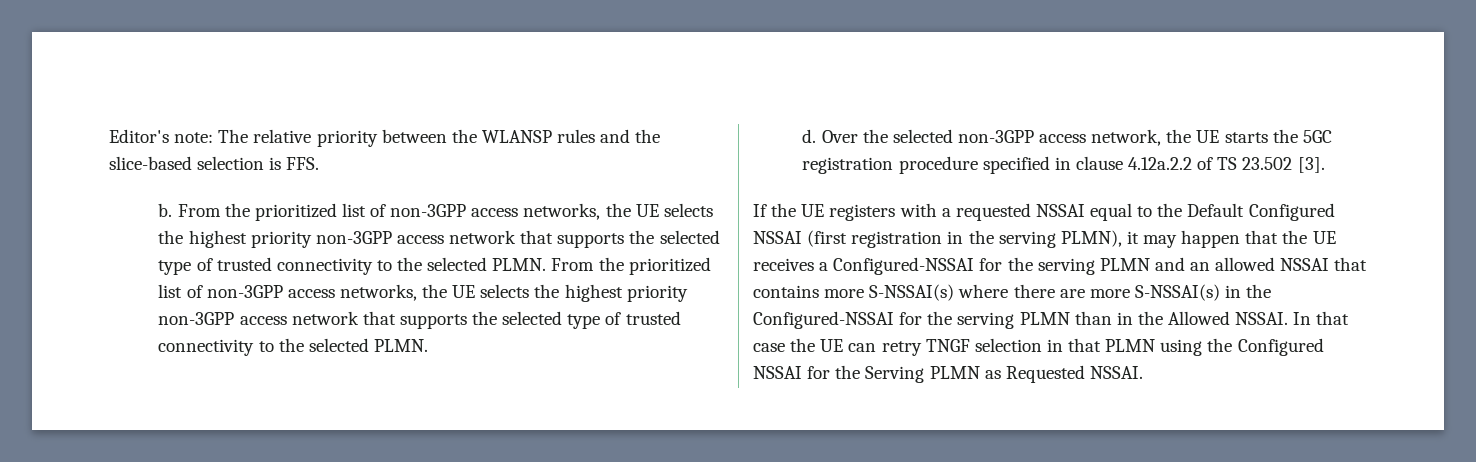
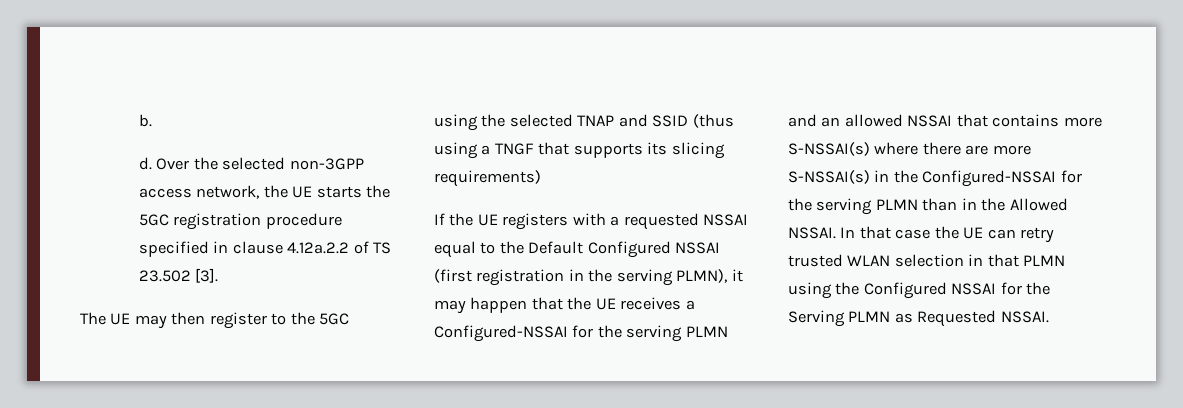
- Editor's note: The relative priority between the WLANSP rules and the slice-based selection is FFS.
- b. From the prioritized list of non-3GPP access networks, the UE selects the highest priority non-3GPP access network that supports the selected type of trusted connectivity to the selected PLMN. From the prioritized list of non-3GPP access networks, the UE selects the highest priority non-3GPP access network that supports the selected type of trusted connectivity to the selected PLMN.
+ b.
+ The UE may then register to the 5GC using the selected TNAP and SSID (thus using a TNGF that supports its slicing requirements)
- In that case the UE can retry TNGF selection in that PLMN using the Configured NSSAI for the Serving PLMN as Requested NSSAI.
+ In that case the UE can retry trusted WLAN selection in that PLMN using the Configured NSSAI for the Serving PLMN as Requested NSSAI.

